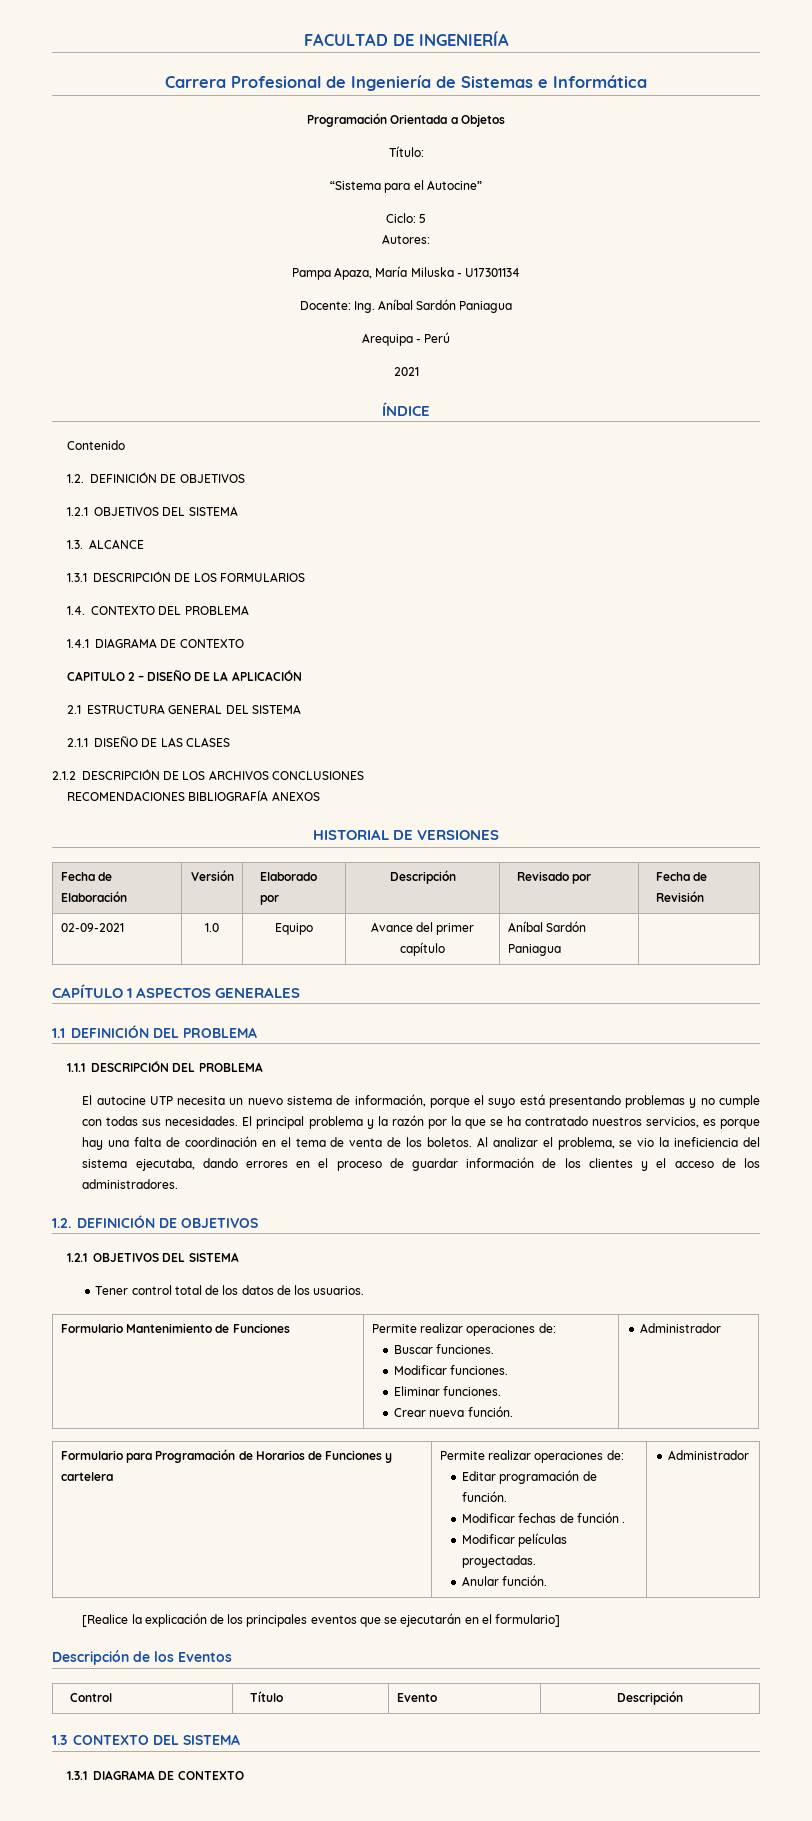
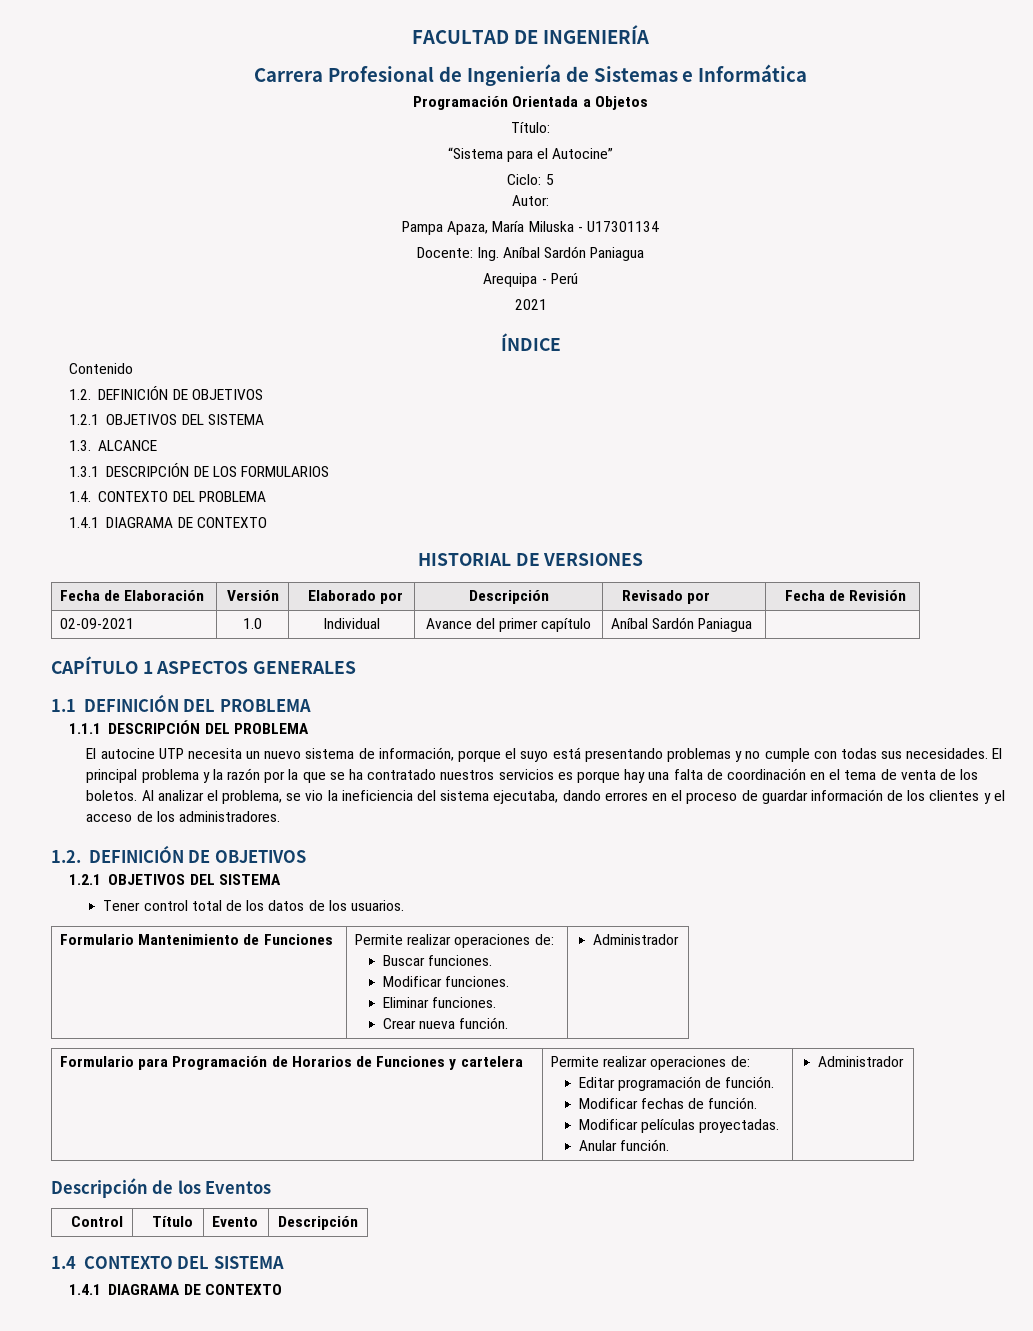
- Autores:
+ Autor:
- CAPITULO 2 – DISEÑO DE LA APLICACIÓN
- 2.1 ESTRUCTURA GENERAL DEL SISTEMA
- 2.1.1 DISEÑO DE LAS CLASES
- 2.1.2 DESCRIPCIÓN DE LOS ARCHIVOS CONCLUSIONES
- RECOMENDACIONES BIBLIOGRAFÍA ANEXOS
- 02-09-2021 | 1.0 | Equipo | Avance del primer capítulo | Aníbal Sardón Paniagua |
+ 02-09-2021 | 1.0 | Individual | Avance del primer capítulo | Aníbal Sardón Paniagua |
- El principal problema y la razón por la que se ha contratado nuestros servicios, es porque hay una falta de coordinación en el tema de venta de los boletos.
+ El principal problema y la razón por la que se ha contratado nuestros servicios es porque hay una falta de coordinación en el tema de venta de los boletos.
  Formulario para Programación de Horarios de Funciones y cartelera | Permite realizar operaciones de:
  Editar programación de función.
- Modificar fechas de función .
+ Modificar fechas de función.
- [Realice la explicación de los principales eventos que se ejecutarán en el formulario]
- 1.3 CONTEXTO DEL SISTEMA
- 1.3.1 DIAGRAMA DE CONTEXTO
+ 1.4 CONTEXTO DEL SISTEMA
+ 1.4.1 DIAGRAMA DE CONTEXTO

